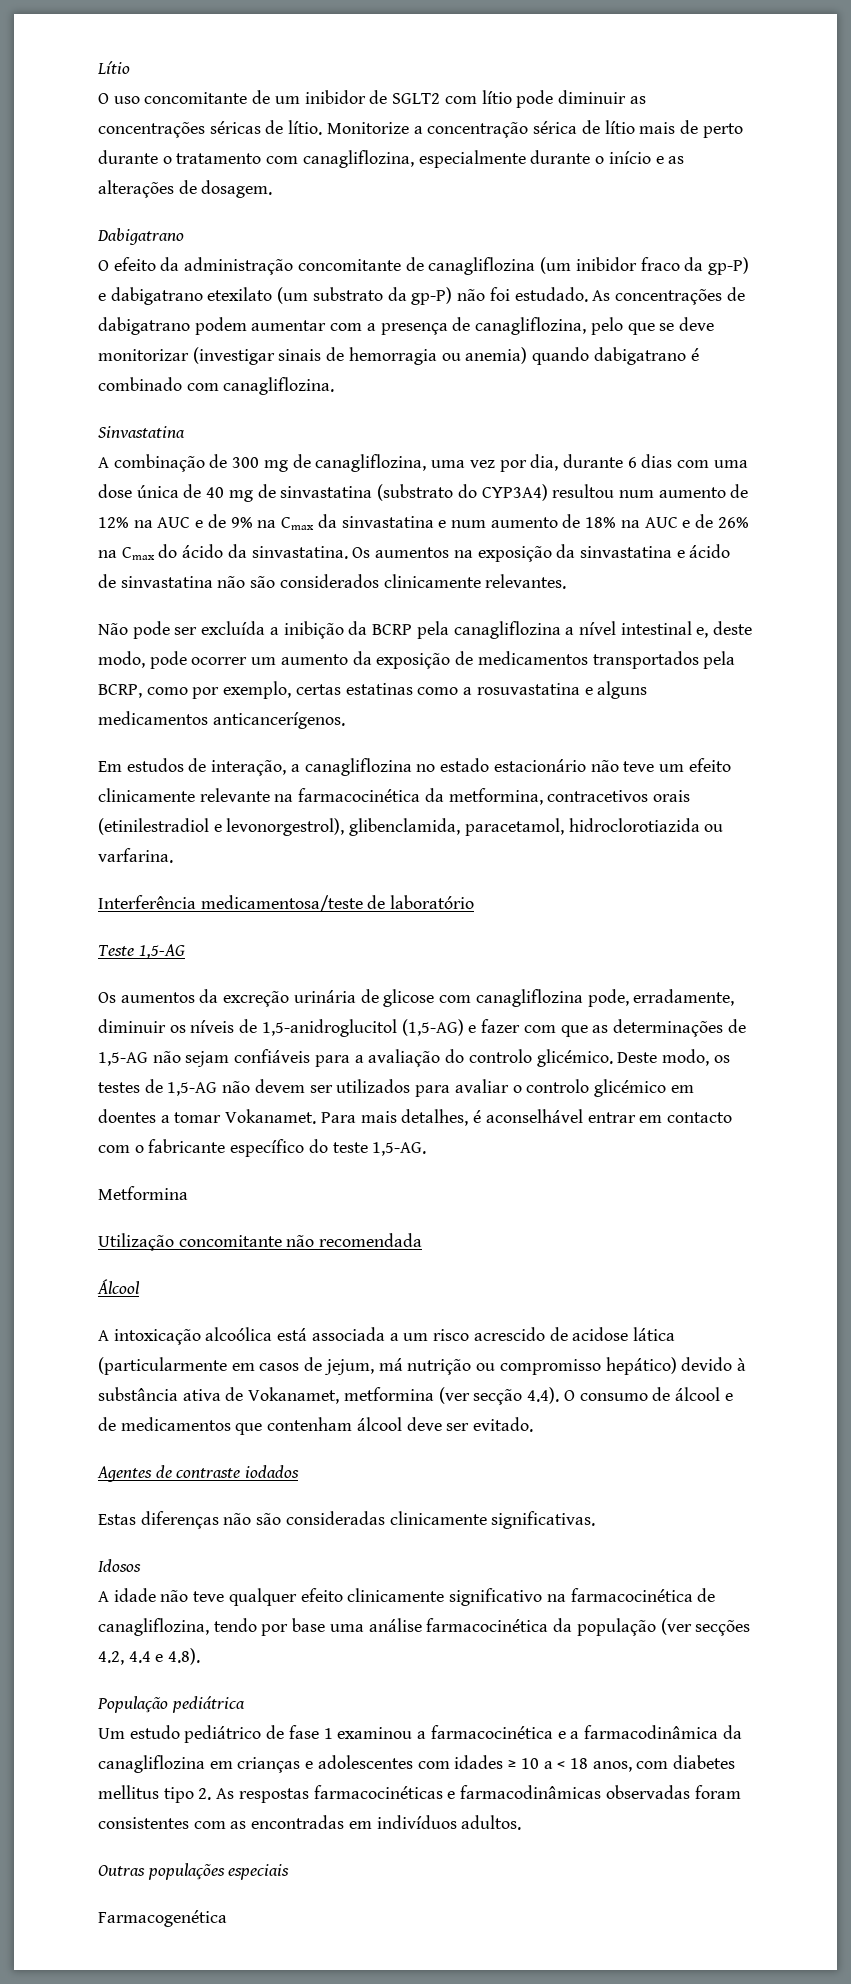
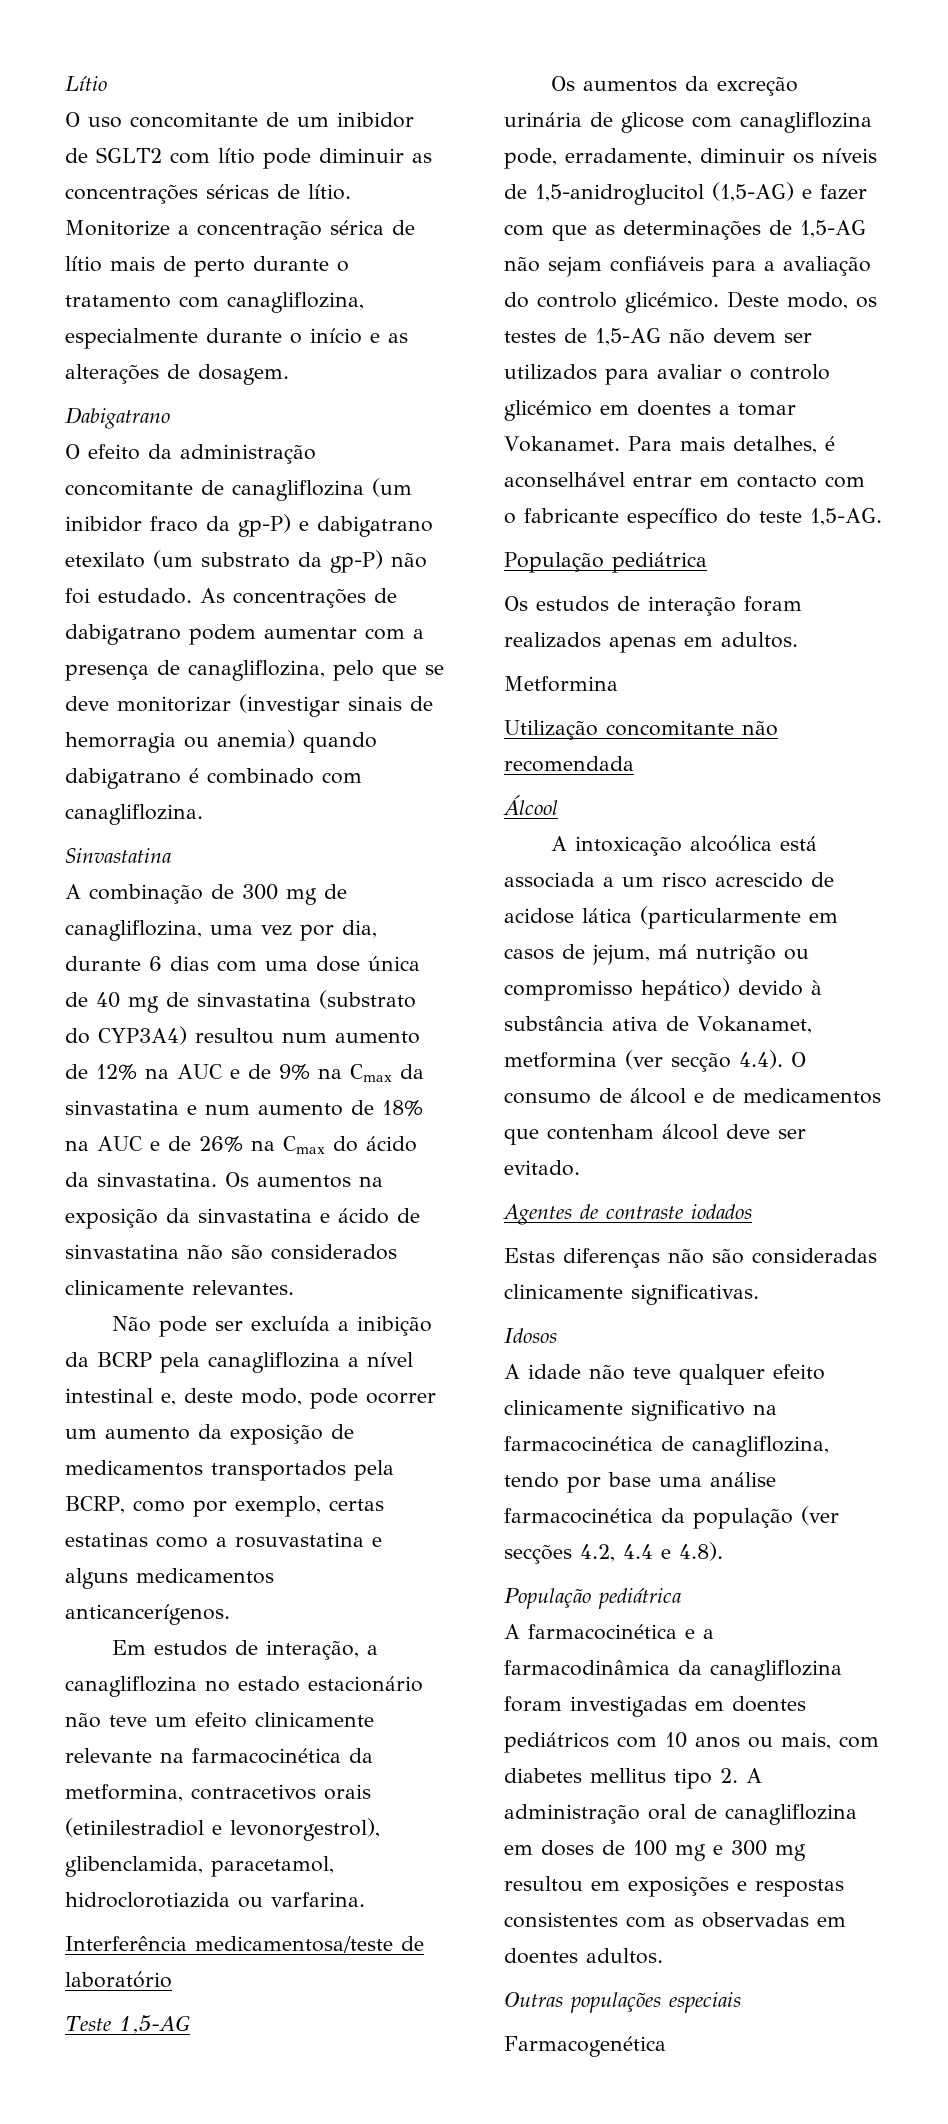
  Para mais detalhes, é aconselhável entrar em contacto com o fabricante específico do teste 1,5-AG.
+ População pediátrica
+ Os estudos de interação foram realizados apenas em adultos.
- Um estudo pediátrico de fase 1 examinou a farmacocinética e a farmacodinâmica da canagliflozina em crianças e adolescentes com idades ≥ 10 a < 18 anos, com diabetes mellitus tipo 2. As respostas farmacocinéticas e farmacodinâmicas observadas foram consistentes com as encontradas em indivíduos adultos.
+ A farmacocinética e a farmacodinâmica da canagliflozina foram investigadas em doentes pediátricos com 10 anos ou mais, com diabetes mellitus tipo 2. A administração oral de canagliflozina em doses de 100 mg e 300 mg resultou em exposições e respostas consistentes com as observadas em doentes adultos.

